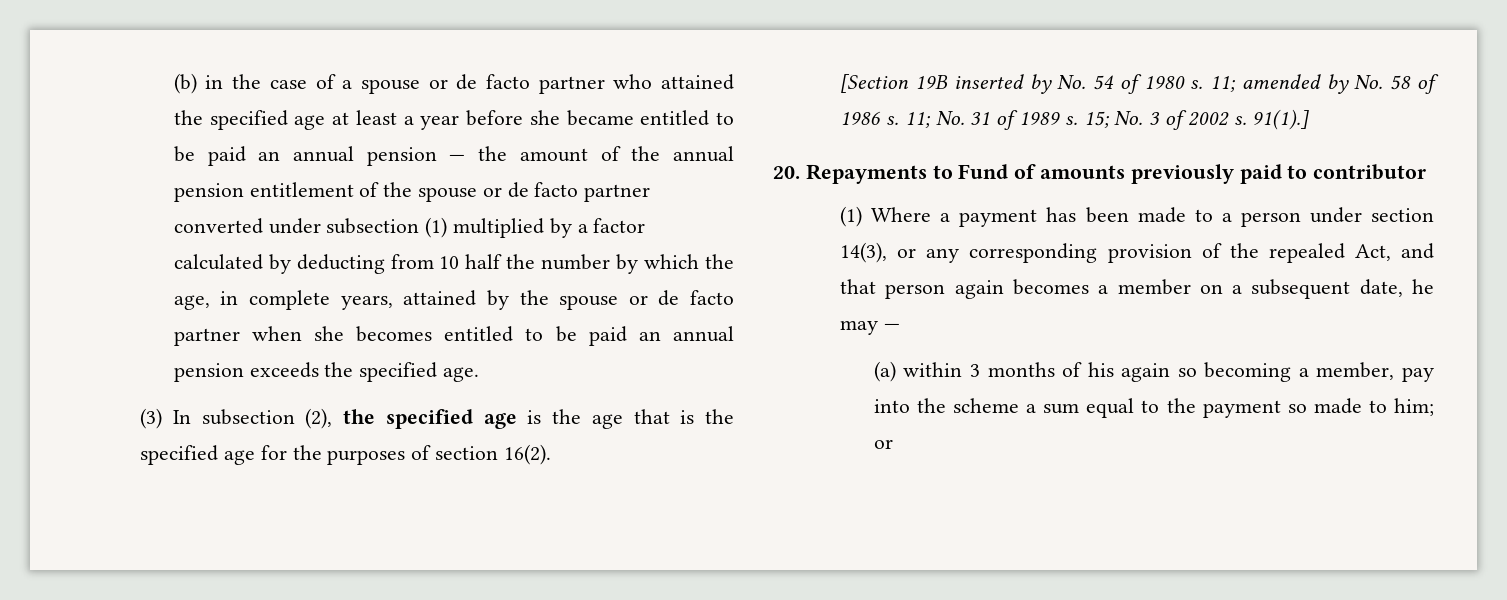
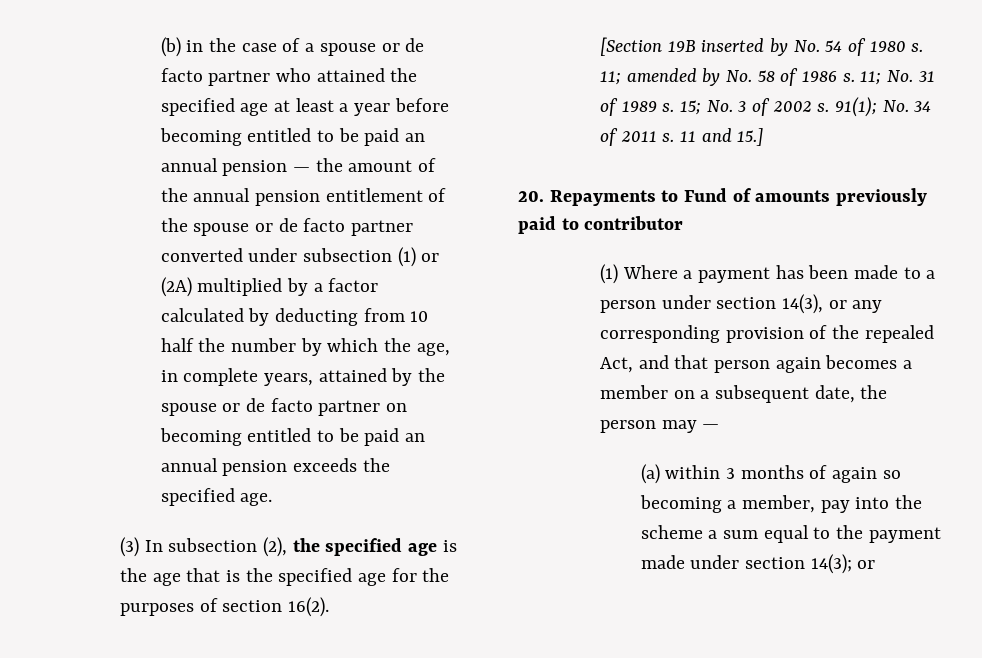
- (b) in the case of a spouse or de facto partner who attained the specified age at least a year before she became entitled to be paid an annual pension — the amount of the annual pension entitlement of the spouse or de facto partner converted under subsection (1) multiplied by a factor calculated by deducting from 10 half the number by which the age, in complete years, attained by the spouse or de facto partner when she becomes entitled to be paid an annual pension exceeds the specified age.
+ (b) in the case of a spouse or de facto partner who attained the specified age at least a year before becoming entitled to be paid an annual pension — the amount of the annual pension entitlement of the spouse or de facto partner converted under subsection (1) or (2A) multiplied by a factor calculated by deducting from 10 half the number by which the age, in complete years, attained by the spouse or de facto partner on becoming entitled to be paid an annual pension exceeds the specified age.
- 91(1).]
+ 91(1); No. 34 of 2011 s. 11 and 15.]
- (1) Where a payment has been made to a person under section 14(3), or any corresponding provision of the repealed Act, and that person again becomes a member on a subsequent date, he may —
+ (1) Where a payment has been made to a person under section 14(3), or any corresponding provision of the repealed Act, and that person again becomes a member on a subsequent date, the person may —
- (a) within 3 months of his again so becoming a member, pay into the scheme a sum equal to the payment so made to him; or
+ (a) within 3 months of again so becoming a member, pay into the scheme a sum equal to the payment made under section 14(3); or

